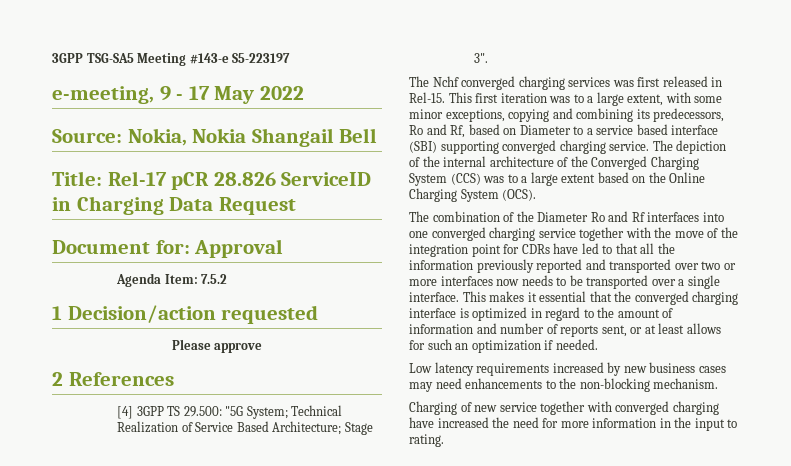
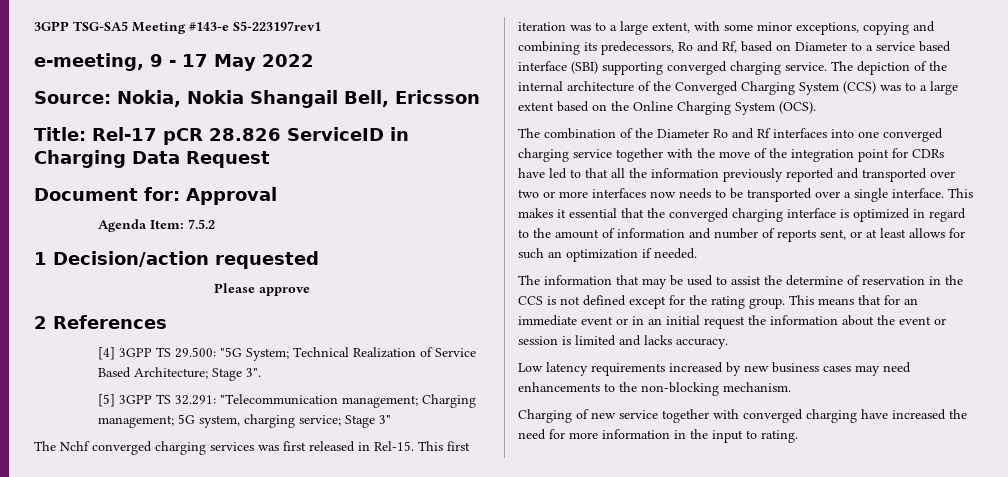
- 3GPP TSG-SA5 Meeting #143-e S5-223197
+ 3GPP TSG-SA5 Meeting #143-e S5-223197rev1
- Source: Nokia, Nokia Shangail Bell
+ Source: Nokia, Nokia Shangail Bell, Ericsson
+ [5] 3GPP TS 32.291: "Telecommunication management; Charging management; 5G system, charging service; Stage 3"
+ The information that may be used to assist the determine of reservation in the CCS is not defined except for the rating group. This means that for an immediate event or in an initial request the information about the event or session is limited and lacks accuracy.

